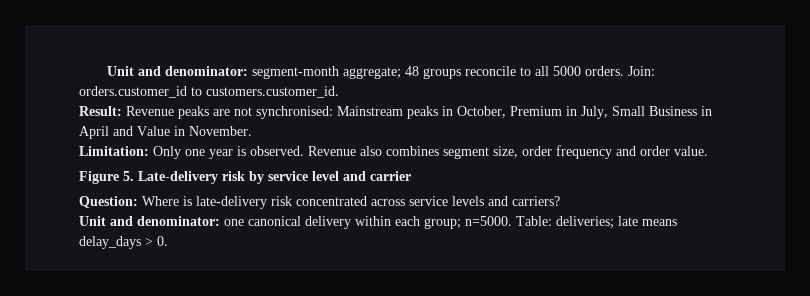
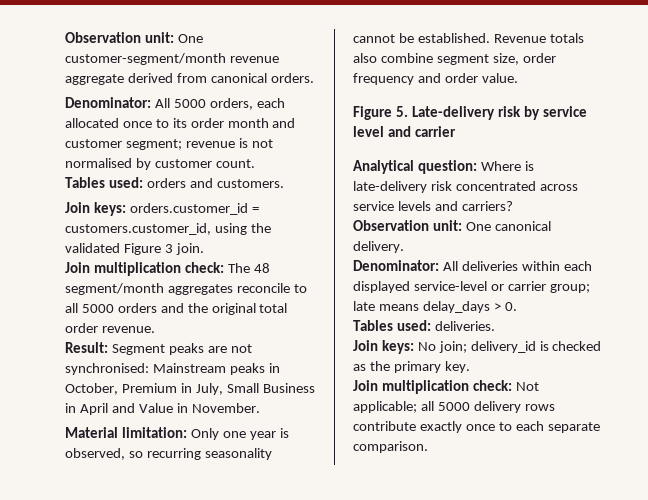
- Unit and denominator: segment-month aggregate; 48 groups reconcile to all 5000 orders. Join: orders.customer_id to customers.customer_id.
+ Observation unit: One customer-segment/month revenue aggregate derived from canonical orders.
+ Denominator: All 5000 orders, each allocated once to its order month and customer segment; revenue is not normalised by customer count.
+ Tables used: orders and customers.
+ Join keys: orders.customer_id = customers.customer_id, using the validated Figure 3 join.
+ Join multiplication check: The 48 segment/month aggregates reconcile to all 5000 orders and the original total order revenue.
- Result: Revenue peaks are not synchronised: Mainstream peaks in October, Premium in July, Small Business in April and Value in November.
+ Result: Segment peaks are not synchronised: Mainstream peaks in October, Premium in July, Small Business in April and Value in November.
- Limitation: Only one year is observed. Revenue also combines segment size, order frequency and order value.
+ Material limitation: Only one year is observed, so recurring seasonality cannot be established. Revenue totals also combine segment size, order frequency and order value.
- Question: Where is late-delivery risk concentrated across service levels and carriers?
+ Analytical question: Where is late-delivery risk concentrated across service levels and carriers?
- Unit and denominator: one canonical delivery within each group; n=5000. Table: deliveries; late means delay_days > 0.
+ Observation unit: One canonical delivery.
+ Denominator: All deliveries within each displayed service-level or carrier group; late means delay_days > 0.
+ Tables used: deliveries.
+ Join keys: No join; delivery_id is checked as the primary key.
+ Join multiplication check: Not applicable; all 5000 delivery rows contribute exactly once to each separate comparison.

